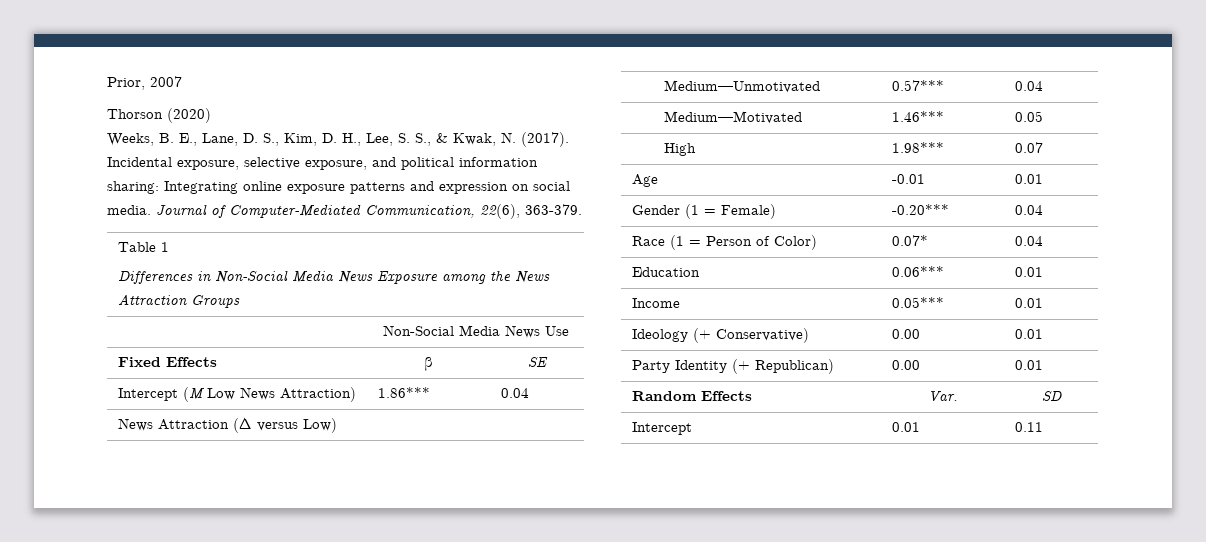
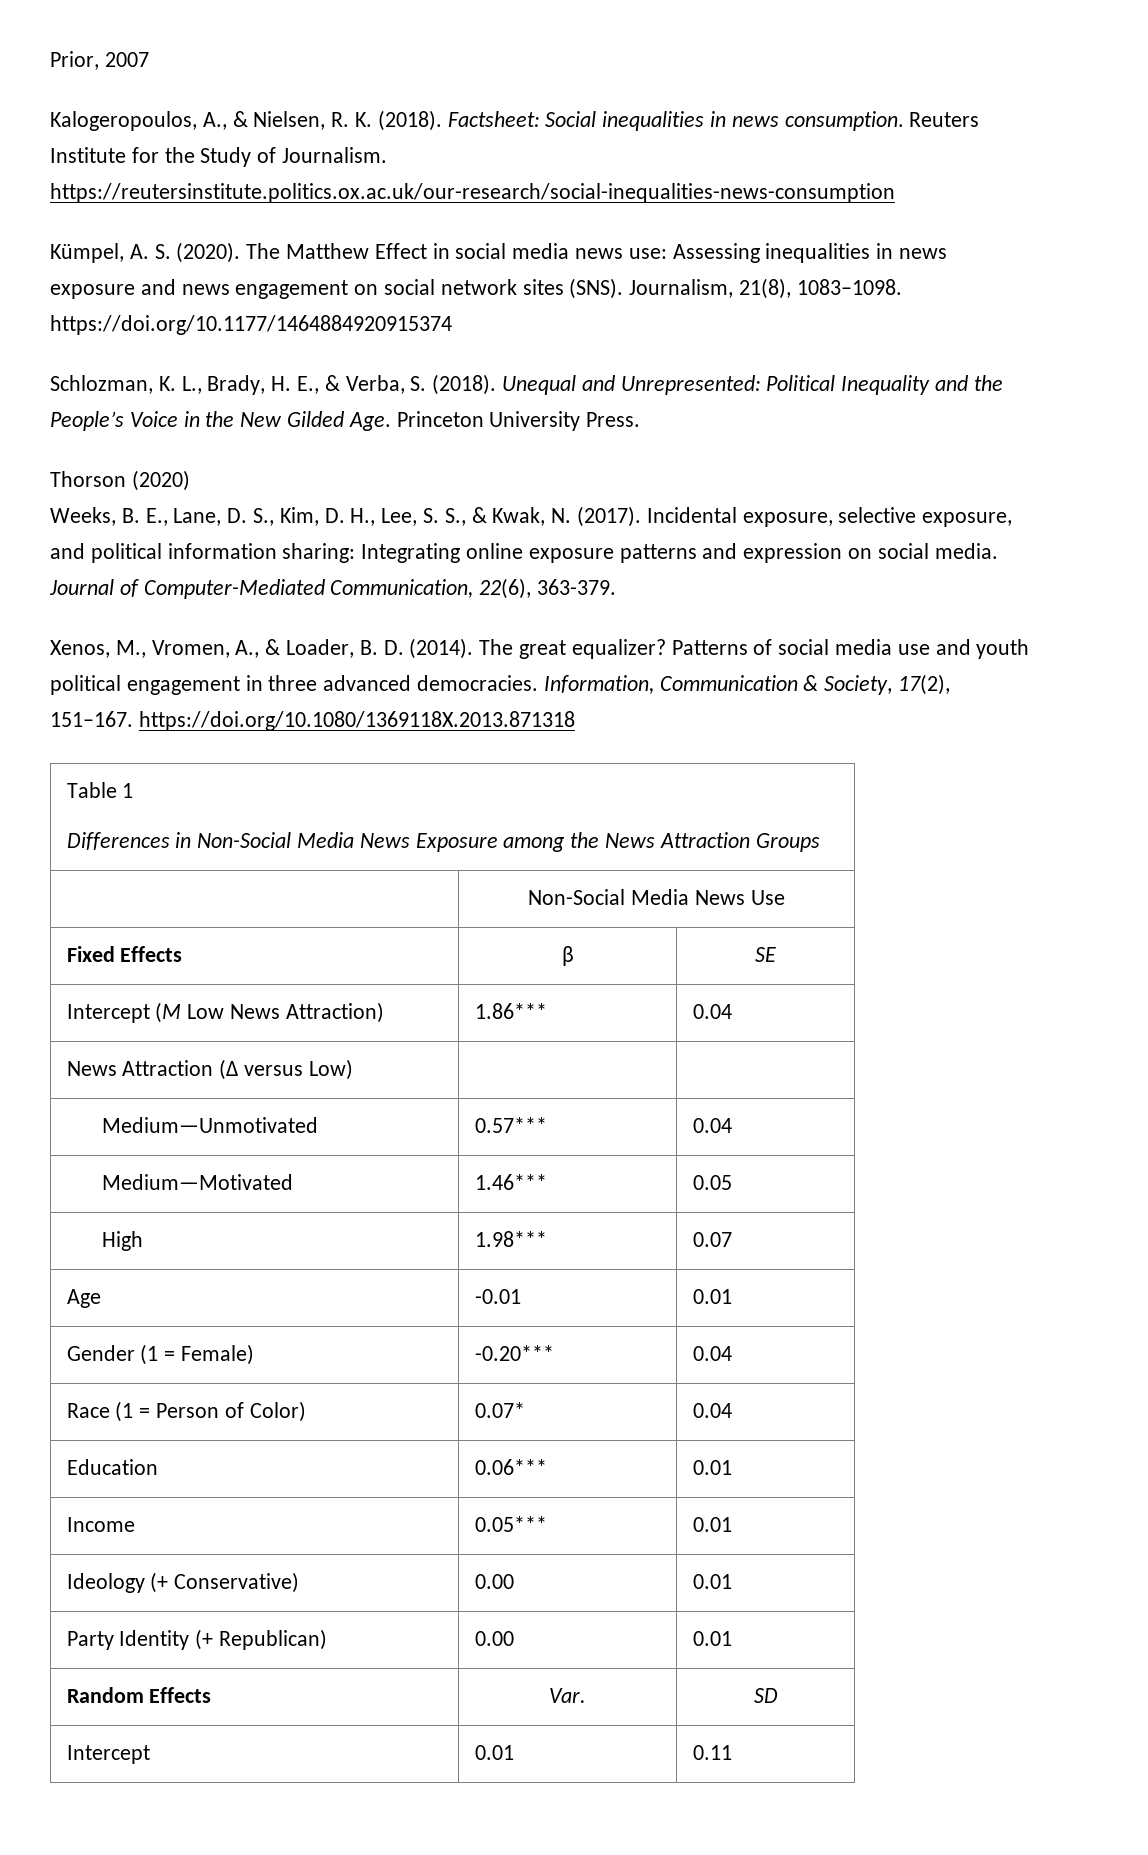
+ Kalogeropoulos, A., & Nielsen, R. K. (2018). Factsheet: Social inequalities in news consumption. Reuters Institute for the Study of Journalism. https://reutersinstitute.politics.ox.ac.uk/our-research/social-inequalities-news-consumption
+ Kümpel, A. S. (2020). The Matthew Effect in social media news use: Assessing inequalities in news exposure and news engagement on social network sites (SNS). Journalism, 21(8), 1083–1098. https://doi.org/10.1177/1464884920915374
+ Schlozman, K. L., Brady, H. E., & Verba, S. (2018). Unequal and Unrepresented: Political Inequality and the People’s Voice in the New Gilded Age. Princeton University Press.
+ Xenos, M., Vromen, A., & Loader, B. D. (2014). The great equalizer? Patterns of social media use and youth political engagement in three advanced democracies. Information, Communication & Society, 17(2), 151–167. https://doi.org/10.1080/1369118X.2013.871318

